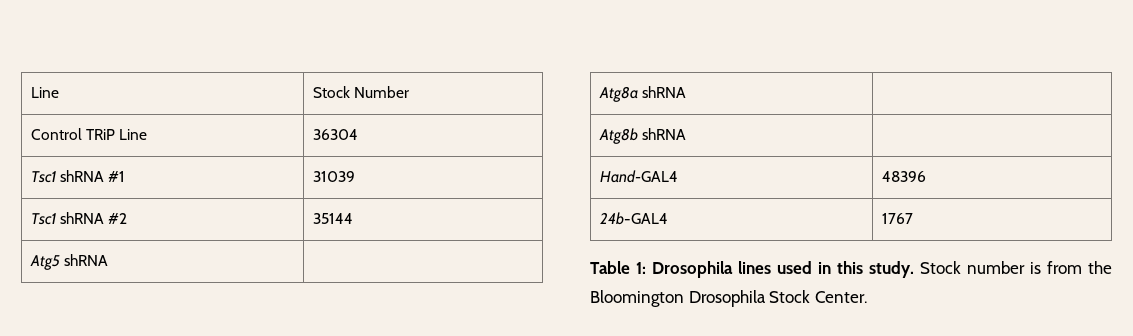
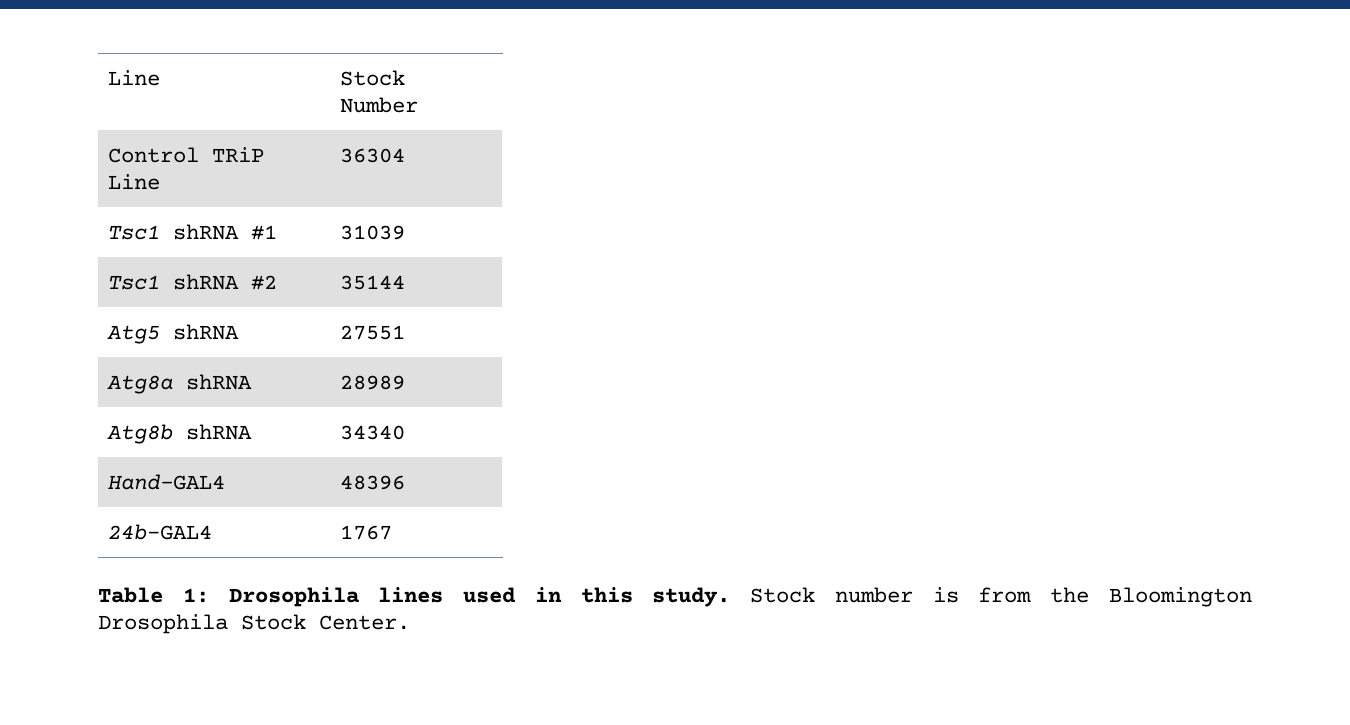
- Atg5 shRNA |
+ Atg5 shRNA | 27551
- Atg8a shRNA |
+ Atg8a shRNA | 28989
- Atg8b shRNA |
+ Atg8b shRNA | 34340

